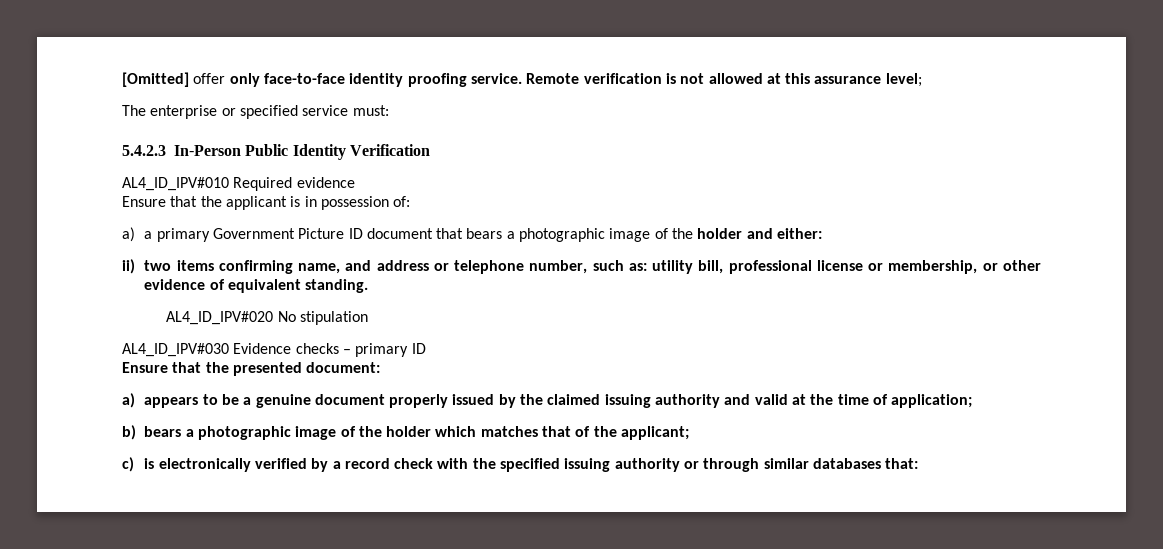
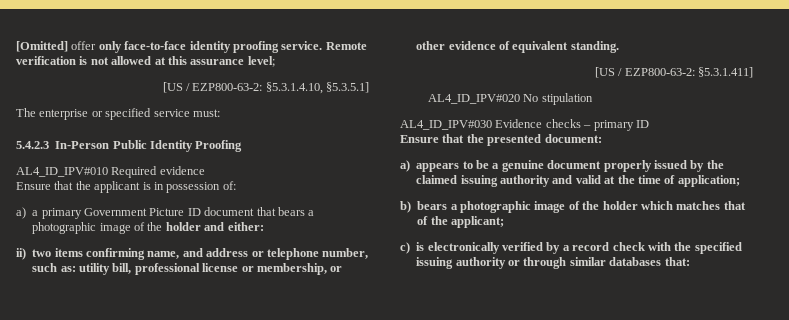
+ [US / EZP800-63-2: §5.3.1.4.10, §5.3.5.1]
- 5.4.2.3 In-Person Public Identity Verification
+ 5.4.2.3 In-Person Public Identity Proofing
+ [US / EZP800-63-2: §5.3.1.411]

